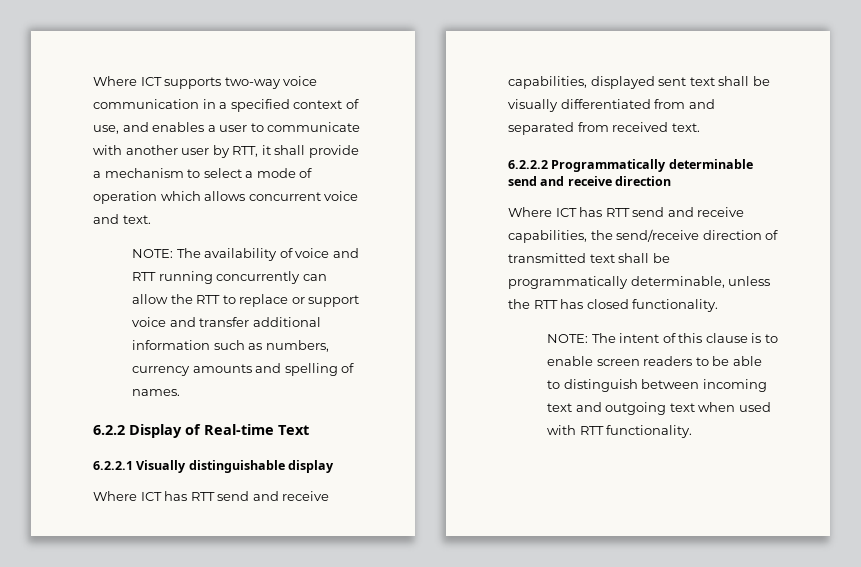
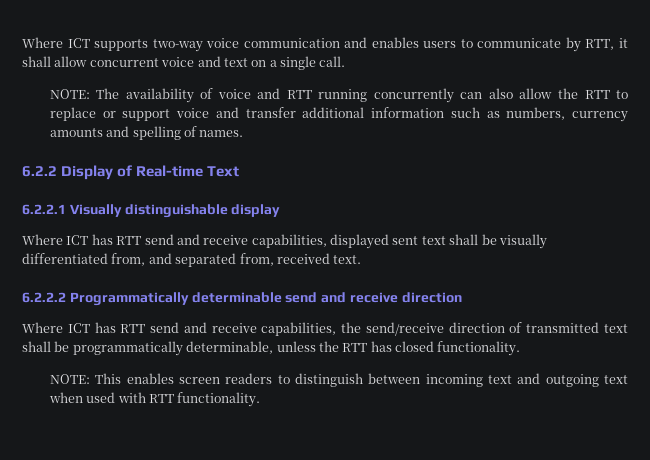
- Where ICT supports two-way voice communication in a specified context of use, and enables a user to communicate with another user by RTT, it shall provide a mechanism to select a mode of operation which allows concurrent voice and text.
+ Where ICT supports two-way voice communication and enables users to communicate by RTT, it shall allow concurrent voice and text on a single call.
- NOTE: The availability of voice and RTT running concurrently can allow the RTT to replace or support voice and transfer additional information such as numbers, currency amounts and spelling of names.
+ NOTE: The availability of voice and RTT running concurrently can also allow the RTT to replace or support voice and transfer additional information such as numbers, currency amounts and spelling of names.
- Where ICT has RTT send and receive capabilities, displayed sent text shall be visually differentiated from and separated from received text.
+ Where ICT has RTT send and receive capabilities, displayed sent text shall be visually differentiated from, and separated from, received text.
- NOTE: The intent of this clause is to enable screen readers to be able to distinguish between incoming text and outgoing text when used with RTT functionality.
+ NOTE: This enables screen readers to distinguish between incoming text and outgoing text when used with RTT functionality.

